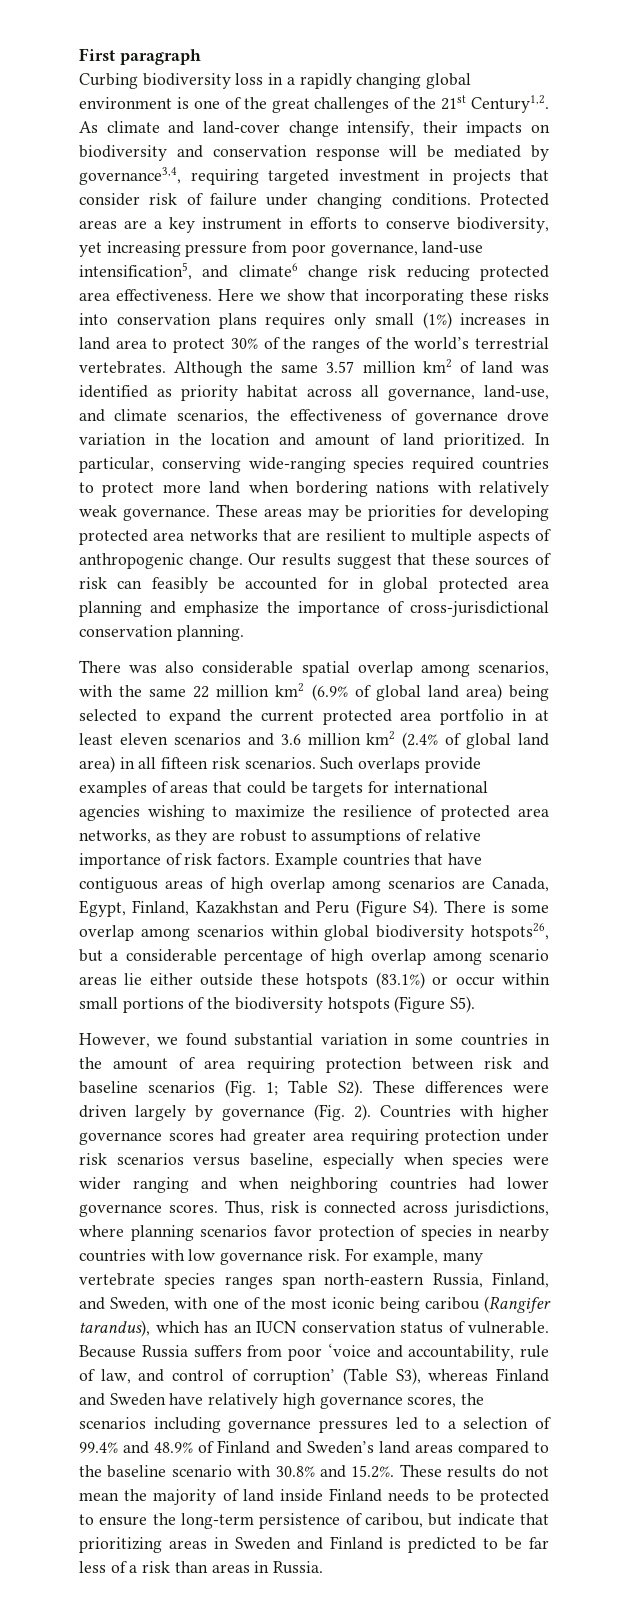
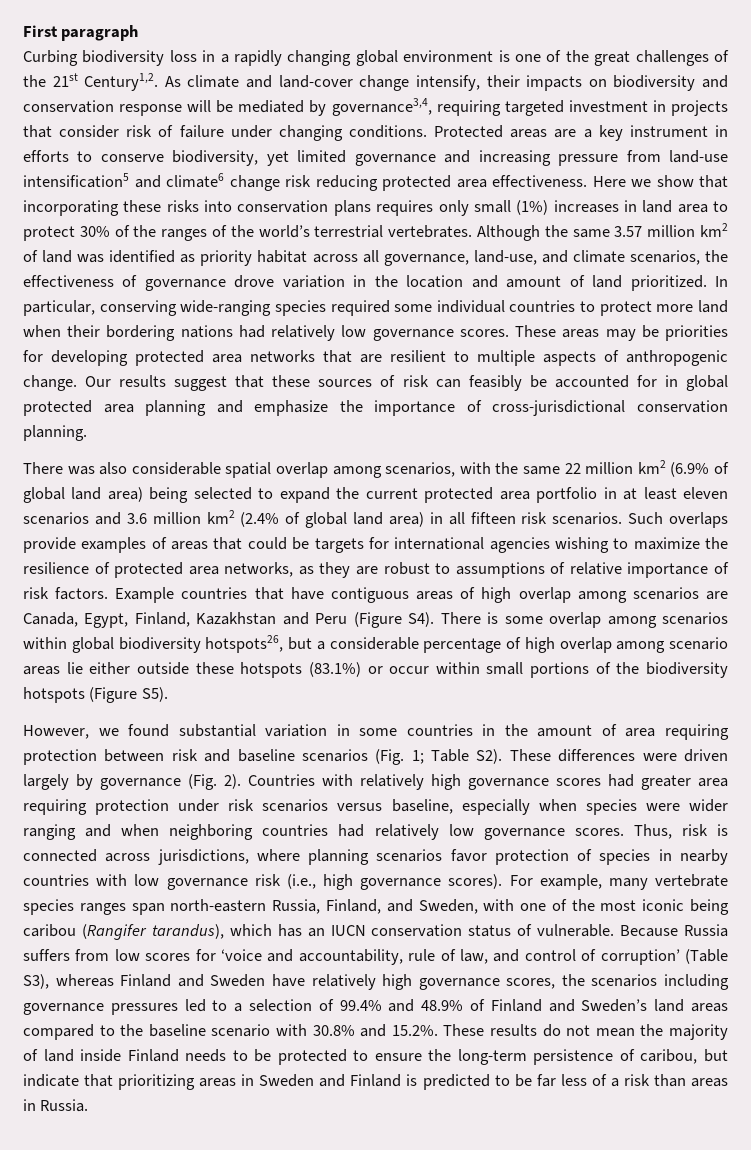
- Protected areas are a key instrument in efforts to conserve biodiversity, yet increasing pressure from poor governance, land-use intensification5, and climate6 change risk reducing protected area effectiveness.
+ Protected areas are a key instrument in efforts to conserve biodiversity, yet limited governance and increasing pressure from land-use intensification5 and climate6 change risk reducing protected area effectiveness.
- In particular, conserving wide-ranging species required countries to protect more land when bordering nations with relatively weak governance.
+ In particular, conserving wide-ranging species required some individual countries to protect more land when their bordering nations had relatively low governance scores.
- Countries with higher governance scores had greater area requiring protection under risk scenarios versus baseline, especially when species were wider ranging and when neighboring countries had lower governance scores.
+ Countries with relatively high governance scores had greater area requiring protection under risk scenarios versus baseline, especially when species were wider ranging and when neighboring countries had relatively low governance scores.
- Thus, risk is connected across jurisdictions, where planning scenarios favor protection of species in nearby countries with low governance risk.
+ Thus, risk is connected across jurisdictions, where planning scenarios favor protection of species in nearby countries with low governance risk (i.e., high governance scores).
- Because Russia suffers from poor ‘voice and accountability, rule of law, and control of corruption’ (Table S3), whereas Finland and Sweden have relatively high governance scores, the scenarios including governance pressures led to a selection of 99.4% and 48.9% of Finland and Sweden’s land areas compared to the baseline scenario with 30.8% and 15.2%. These results do not mean the majority of land inside Finland needs to be protected to ensure the long-term persistence of caribou, but indicate that prioritizing areas in Sweden and Finland is predicted to be far less of a risk than areas in Russia.
+ Because Russia suffers from low scores for ‘voice and accountability, rule of law, and control of corruption’ (Table S3), whereas Finland and Sweden have relatively high governance scores, the scenarios including governance pressures led to a selection of 99.4% and 48.9% of Finland and Sweden’s land areas compared to the baseline scenario with 30.8% and 15.2%. These results do not mean the majority of land inside Finland needs to be protected to ensure the long-term persistence of caribou, but indicate that prioritizing areas in Sweden and Finland is predicted to be far less of a risk than areas in Russia.

